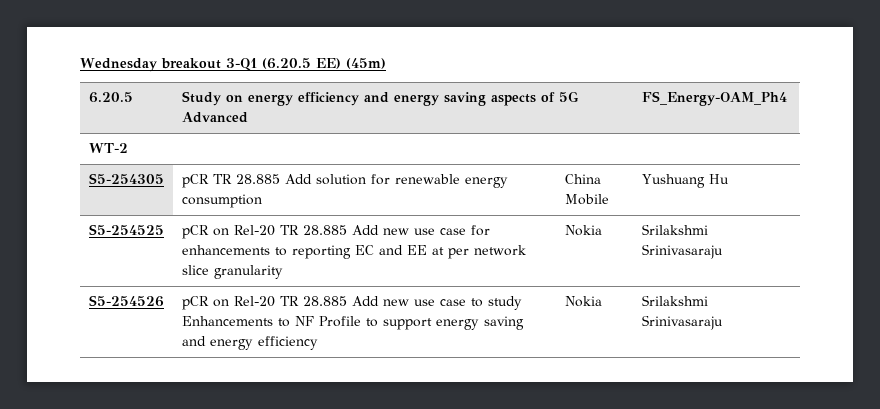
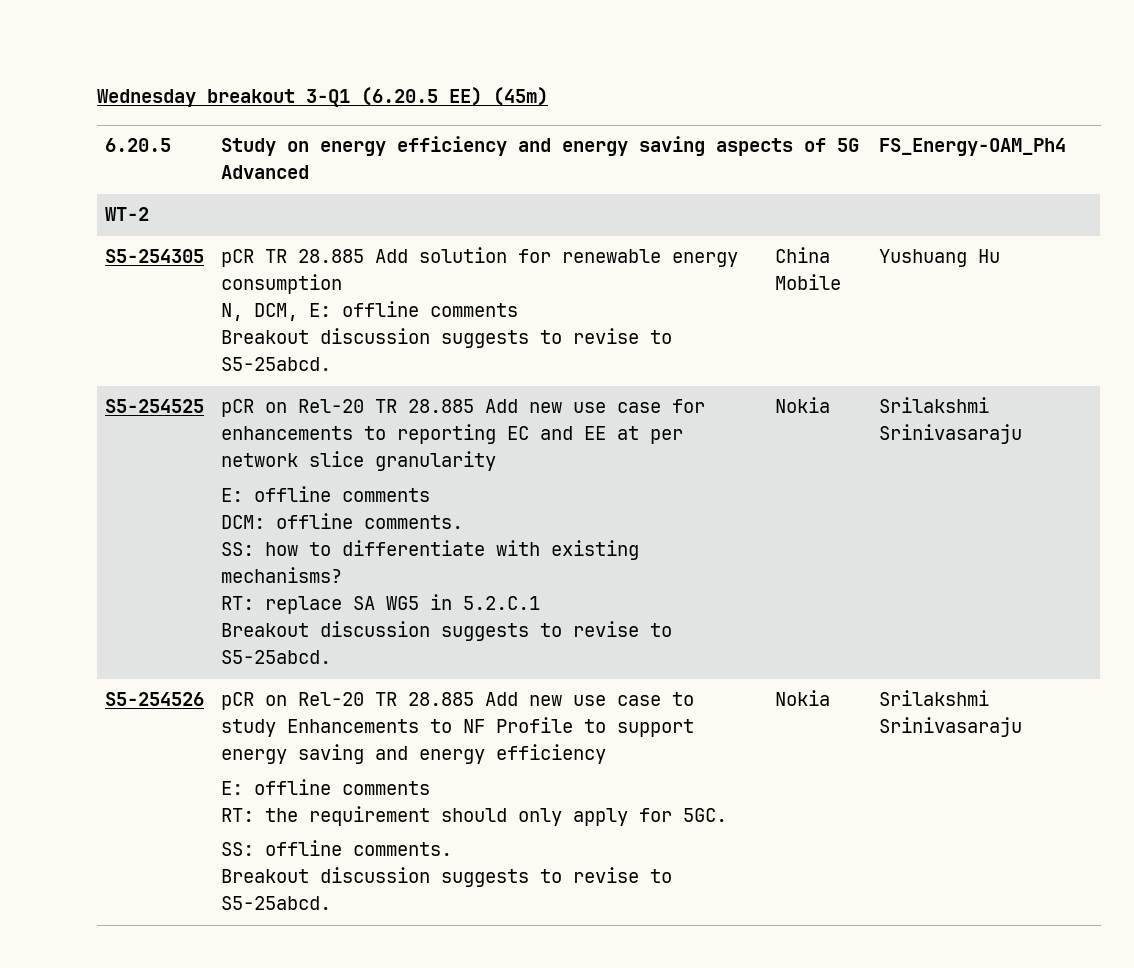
- S5-254305 | pCR TR 28.885 Add solution for renewable energy consumption | China Mobile | Yushuang Hu
+ S5-254305 | pCR TR 28.885 Add solution for renewable energy consumption
+ N, DCM, E: offline comments
+ Breakout discussion suggests to revise to S5-25abcd. | China Mobile | Yushuang Hu
  pCR on Rel-20 TR 28.885 Add new use case for enhancements to reporting EC and EE at per network slice granularity
+ E: offline comments
+ DCM: offline comments.
+ SS: how to differentiate with existing mechanisms?
+ RT: replace SA WG5 in 5.2.C.1
+ Breakout discussion suggests to revise to S5-25abcd.
  pCR on Rel-20 TR 28.885 Add new use case to study Enhancements to NF Profile to support energy saving and energy efficiency
+ E: offline comments
+ RT: the requirement should only apply for 5GC.
+ SS: offline comments.
+ Breakout discussion suggests to revise to S5-25abcd.

